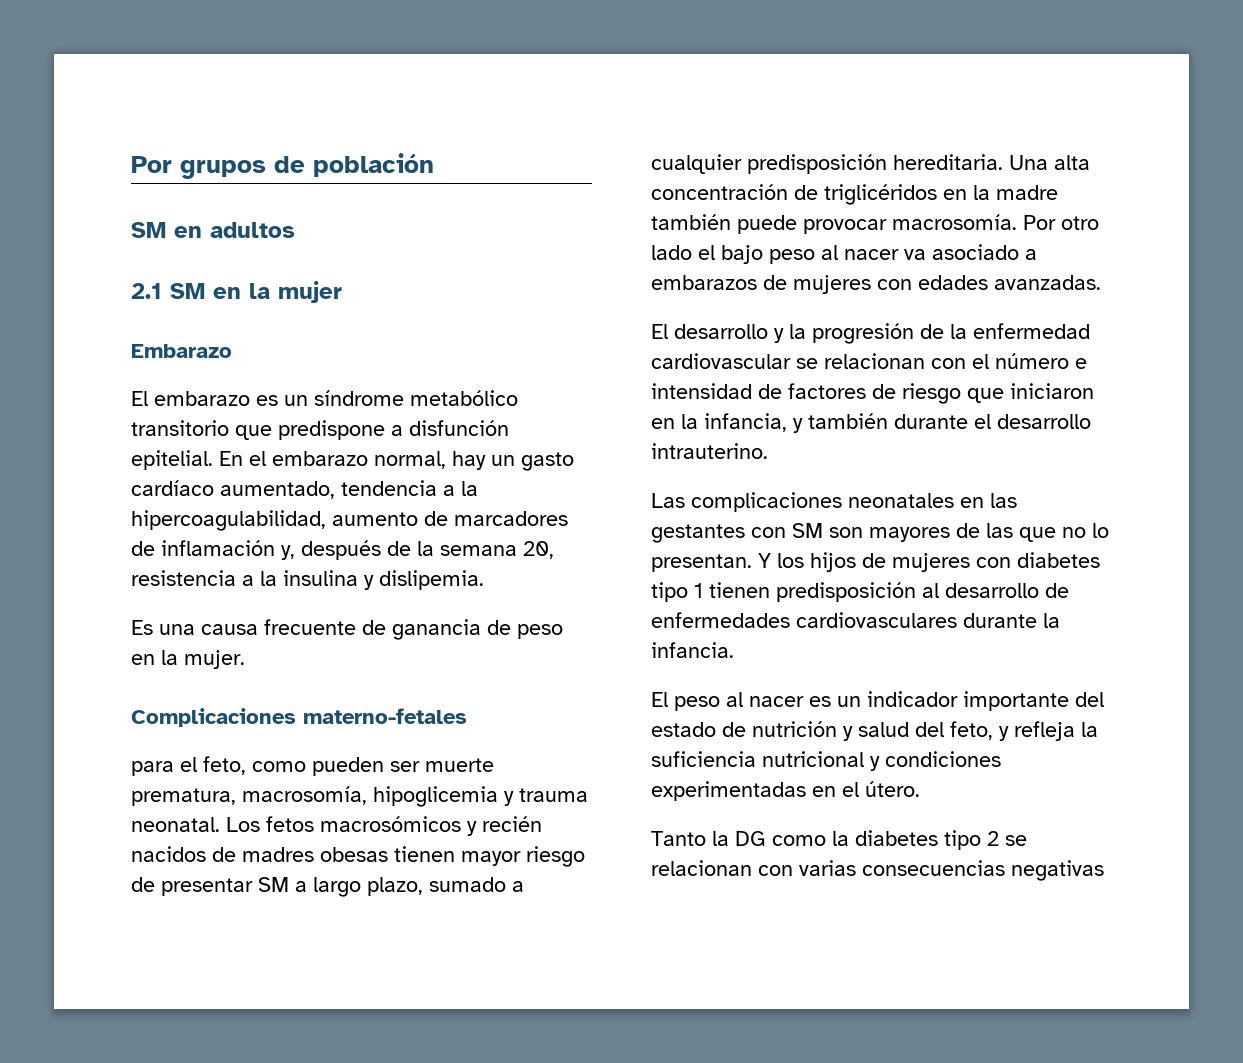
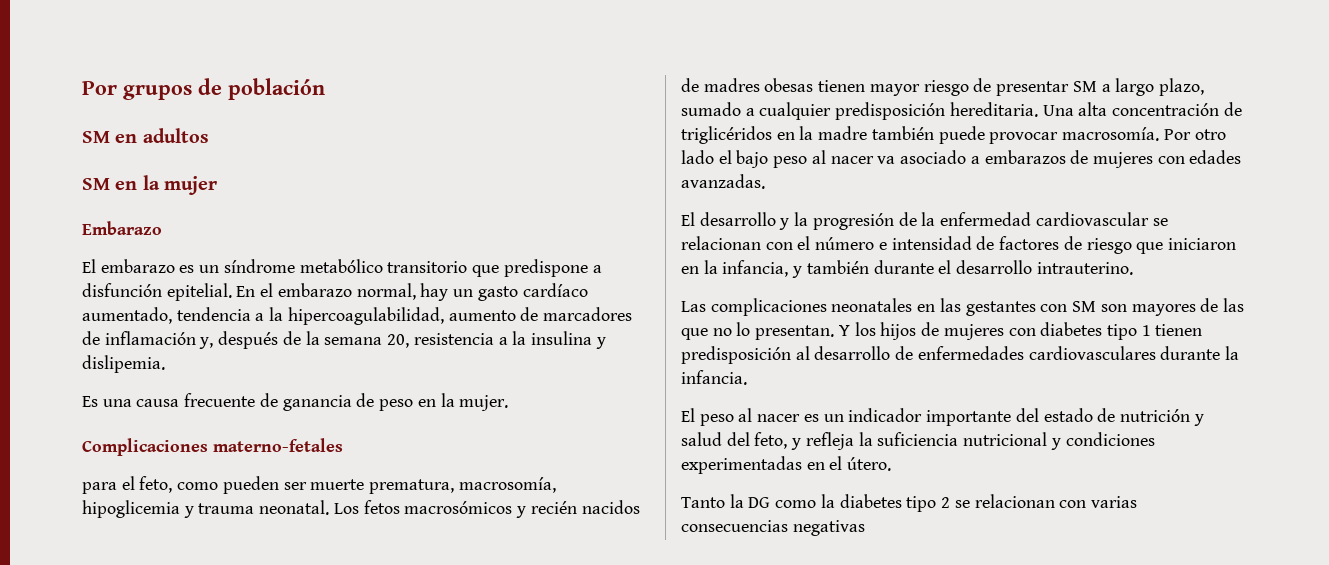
- 2.1 SM en la mujer
+ SM en la mujer

